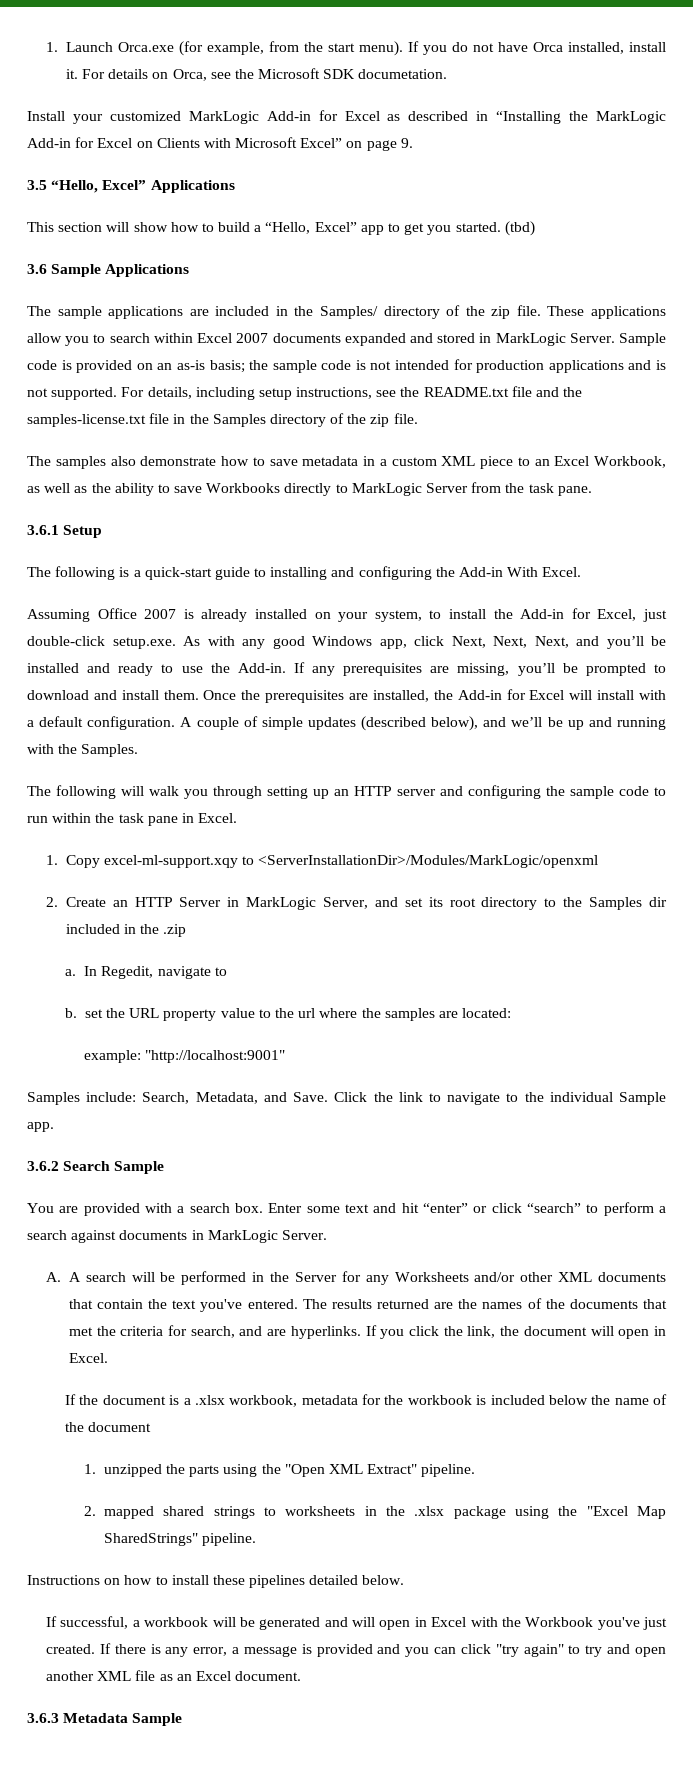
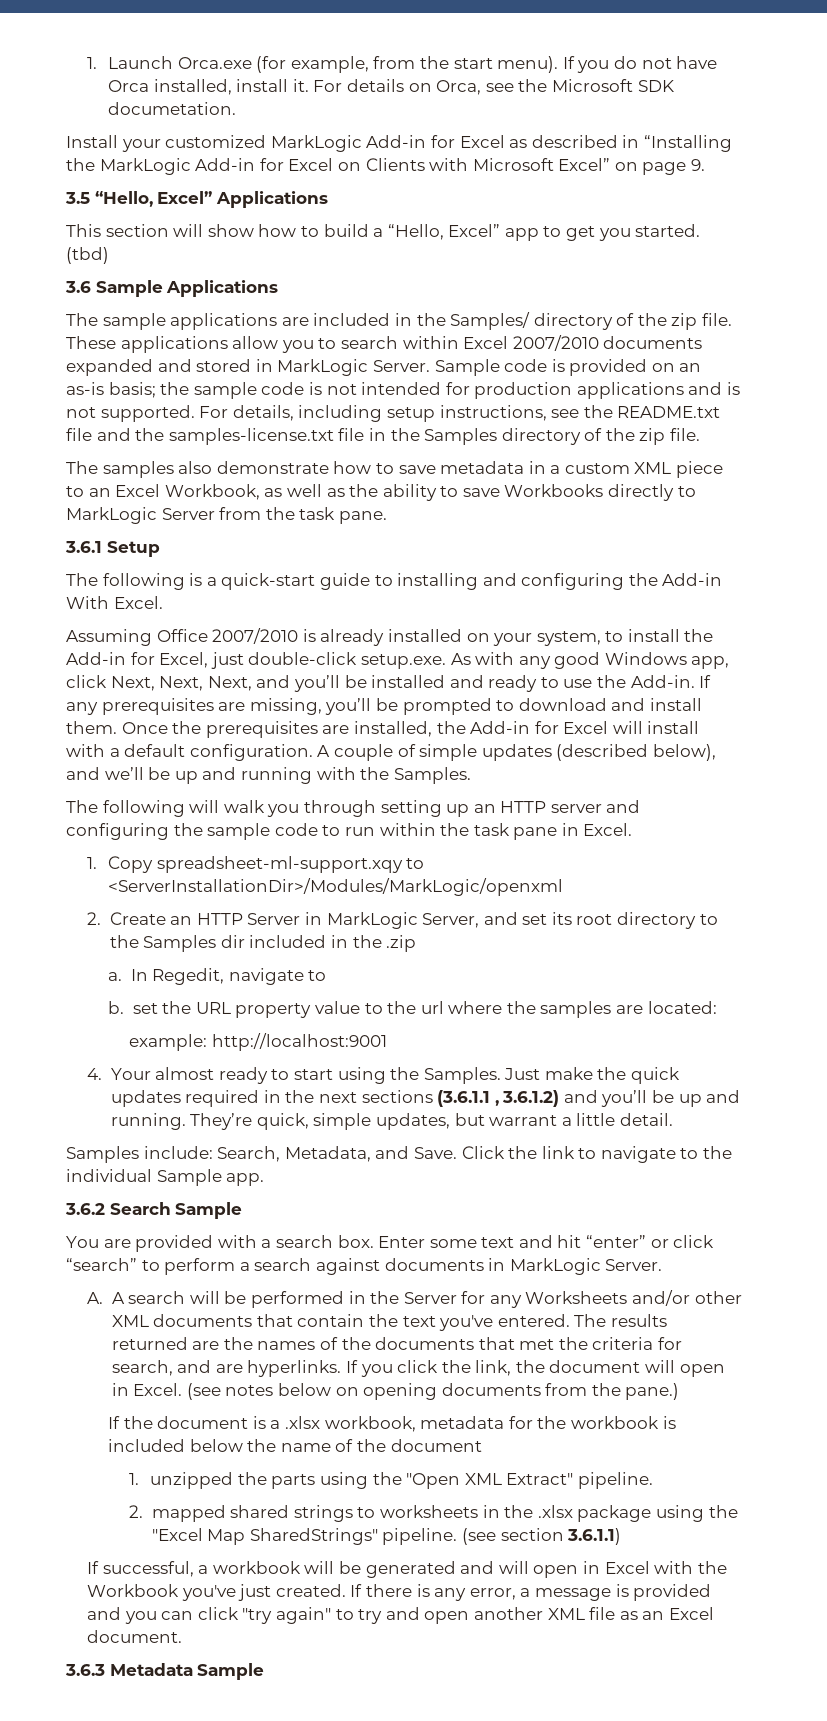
- These applications allow you to search within Excel 2007 documents expanded and stored in MarkLogic Server.
+ These applications allow you to search within Excel 2007/2010 documents expanded and stored in MarkLogic Server.
- Assuming Office 2007 is already installed on your system, to install the Add-in for Excel, just double-click setup.exe. As with any good Windows app, click Next, Next, Next, and you’ll be installed and ready to use the Add-in.
+ Assuming Office 2007/2010 is already installed on your system, to install the Add-in for Excel, just double-click setup.exe. As with any good Windows app, click Next, Next, Next, and you’ll be installed and ready to use the Add-in.
- 1. Copy excel-ml-support.xqy to <ServerInstallationDir>/Modules/MarkLogic/openxml
+ 1. Copy spreadsheet-ml-support.xqy to <ServerInstallationDir>/Modules/MarkLogic/openxml
- example: "http://localhost:9001"
+ example: http://localhost:9001
+ 4. Your almost ready to start using the Samples. Just make the quick updates required in the next sections (3.6.1.1 , 3.6.1.2) and you’ll be up and running. They’re quick, simple updates, but warrant a little detail.
+ (see notes below on opening documents from the pane.)
- 2. mapped shared strings to worksheets in the .xlsx package using the "Excel Map SharedStrings" pipeline.
- Instructions on how to install these pipelines detailed below.
+ 2. mapped shared strings to worksheets in the .xlsx package using the "Excel Map SharedStrings" pipeline. (see section 3.6.1.1)

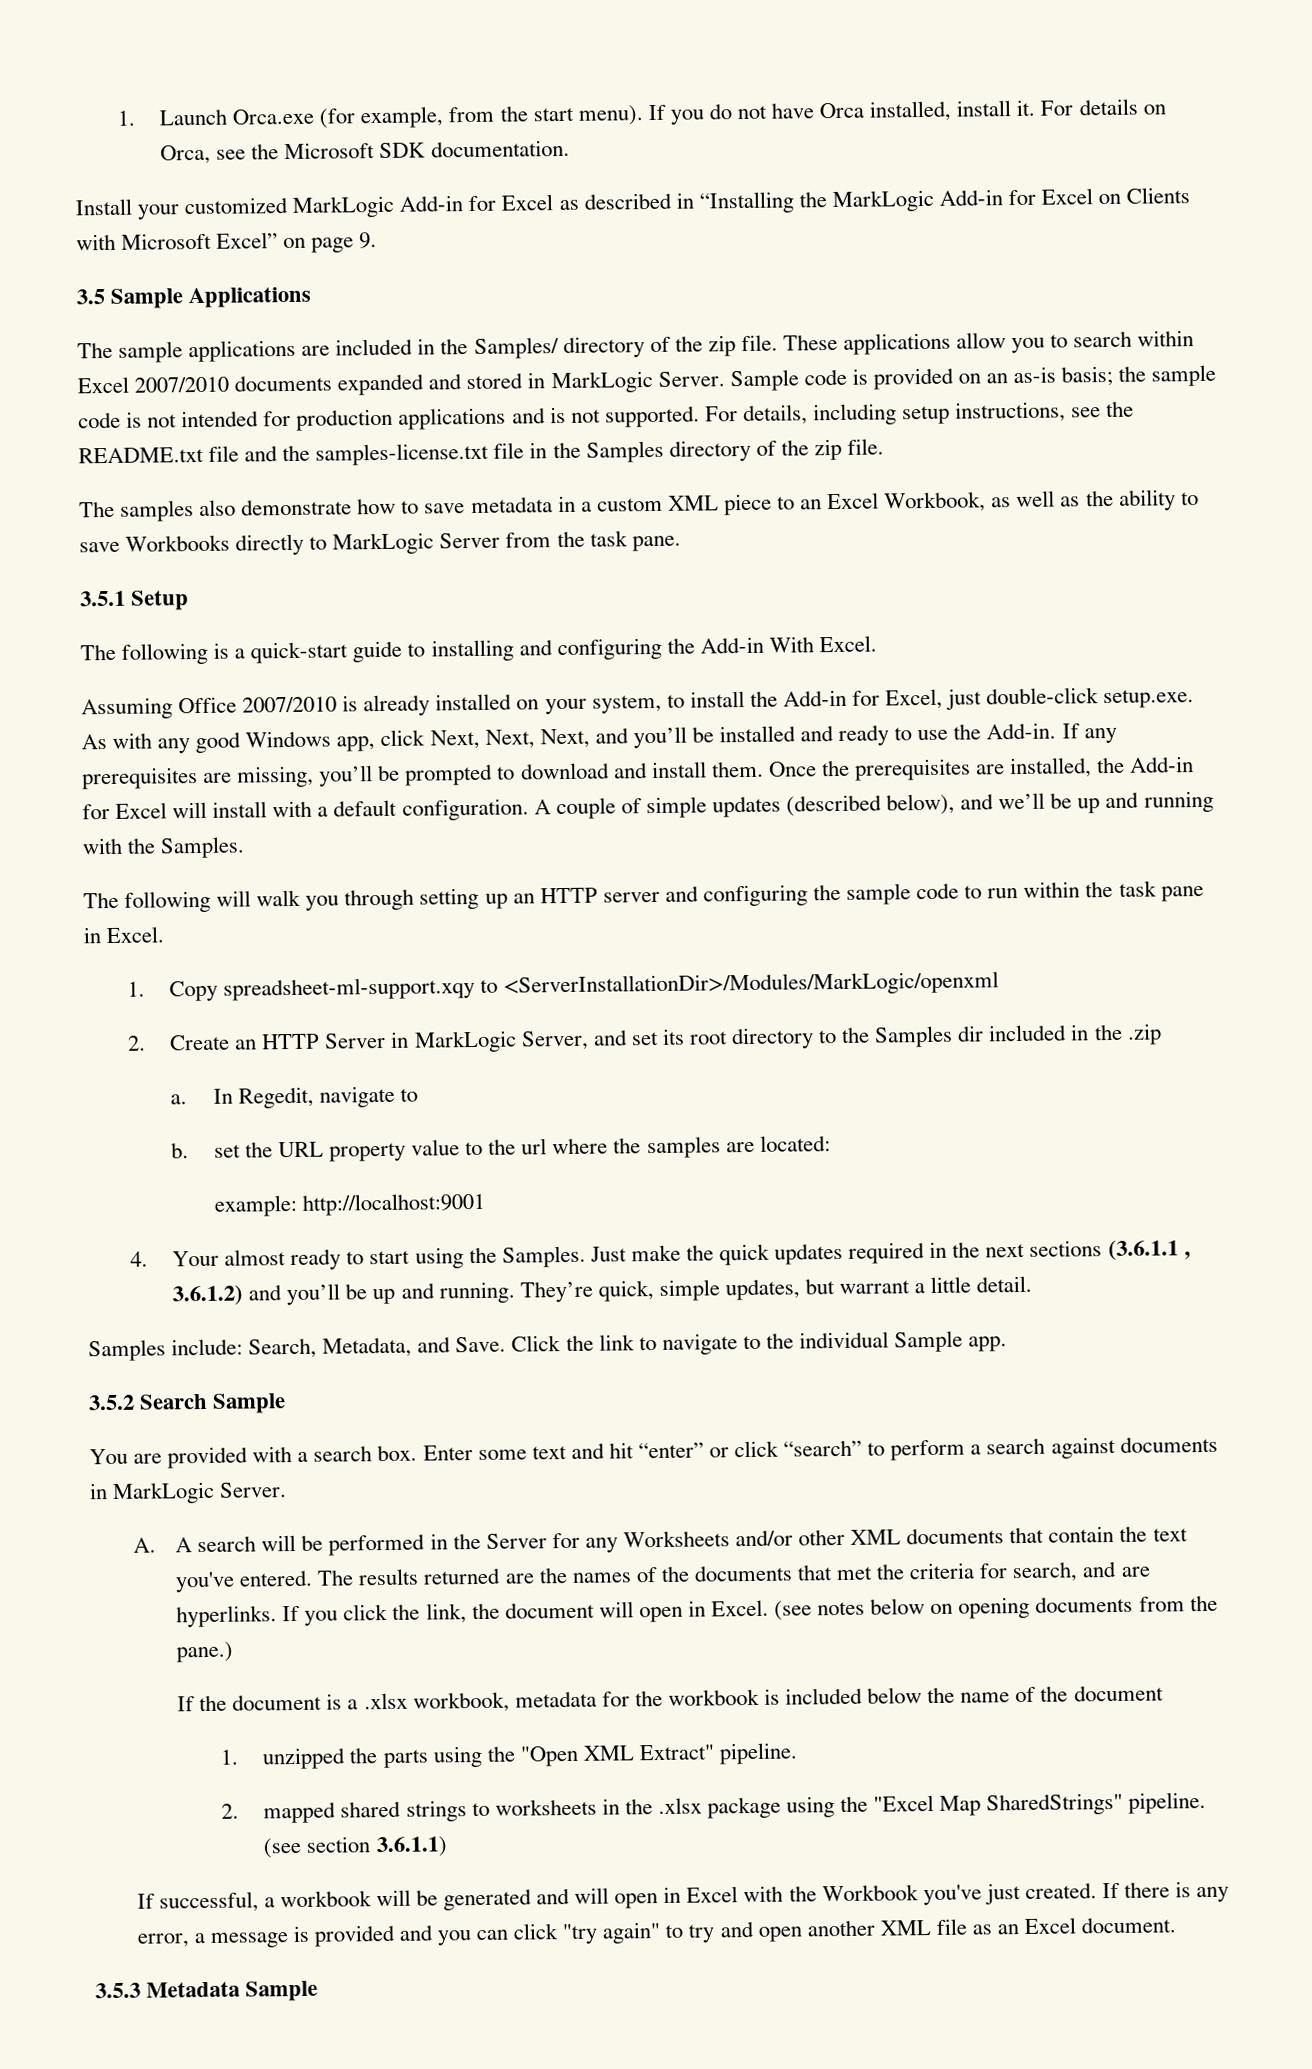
- For details on Orca, see the Microsoft SDK documetation.
+ For details on Orca, see the Microsoft SDK documentation.
- 3.5 “Hello, Excel” Applications
- This section will show how to build a “Hello, Excel” app to get you started. (tbd)
- 3.6 Sample Applications
+ 3.5 Sample Applications
- 3.6.1 Setup
+ 3.5.1 Setup
- 3.6.2 Search Sample
+ 3.5.2 Search Sample
- 3.6.3 Metadata Sample
+ 3.5.3 Metadata Sample

